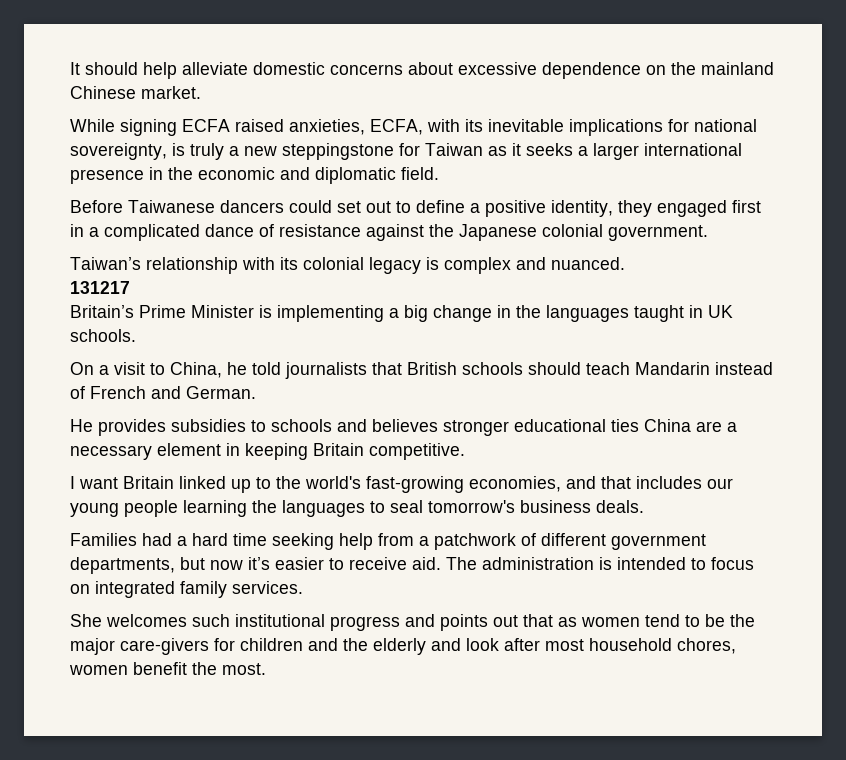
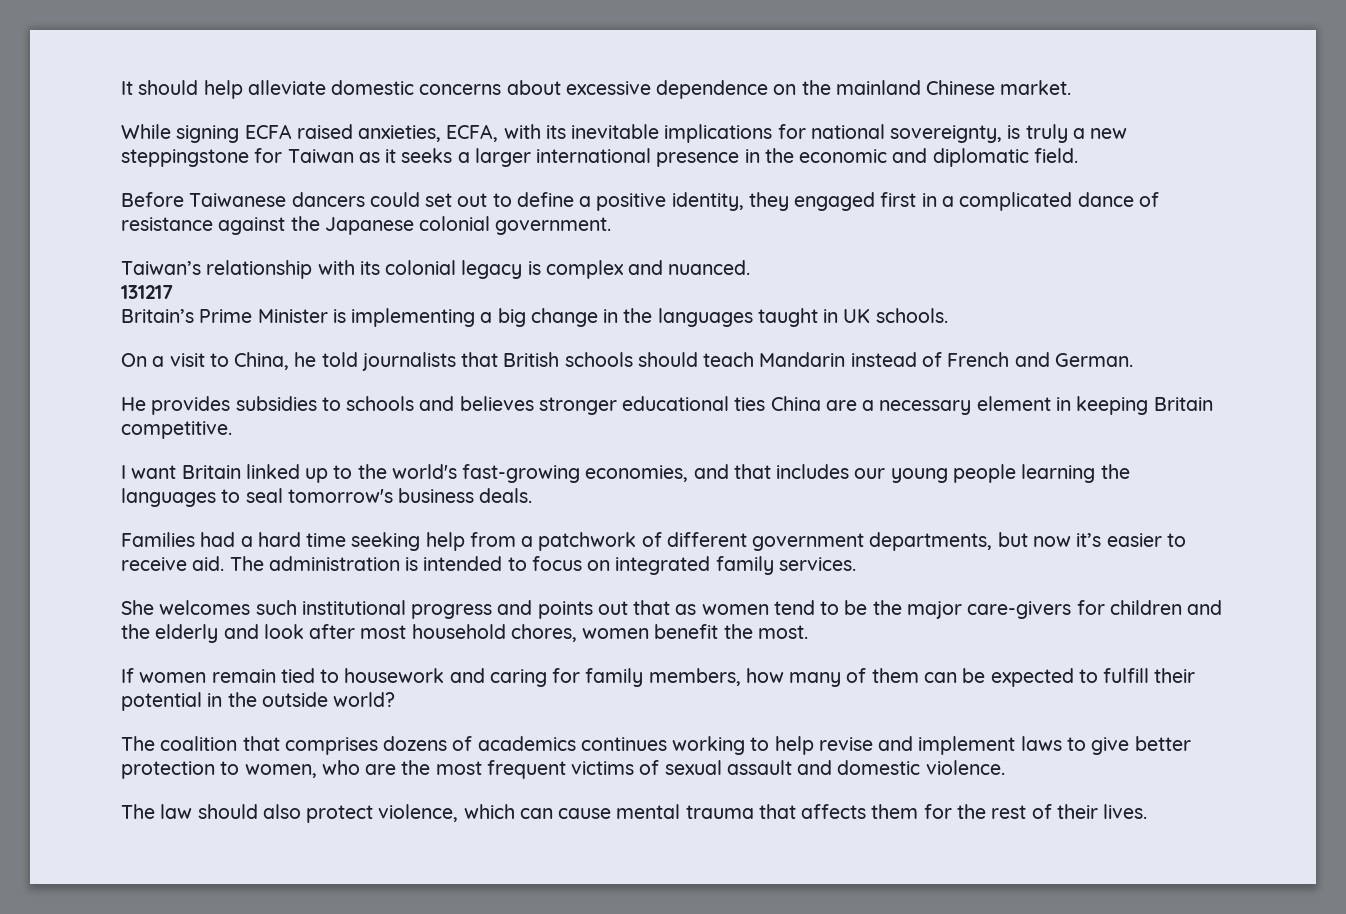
+ If women remain tied to housework and caring for family members, how many of them can be expected to fulfill their potential in the outside world?
+ The coalition that comprises dozens of academics continues working to help revise and implement laws to give better protection to women, who are the most frequent victims of sexual assault and domestic violence.
+ The law should also protect violence, which can cause mental trauma that affects them for the rest of their lives.

